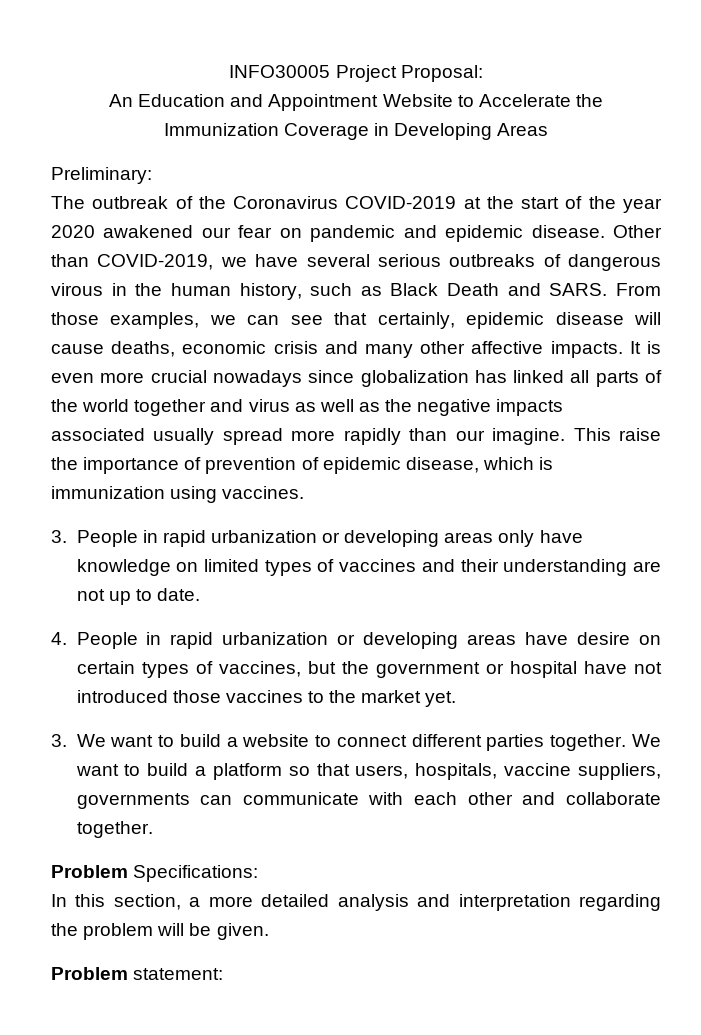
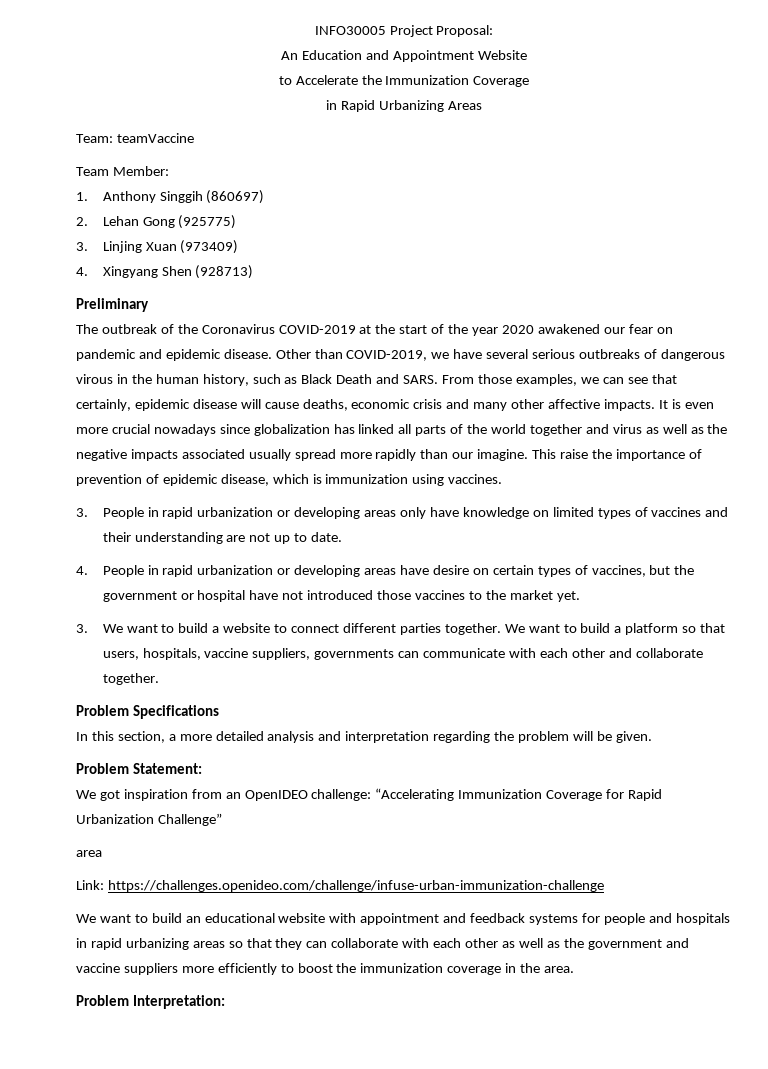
- An Education and Appointment Website to Accelerate the Immunization Coverage in Developing Areas
- Preliminary:
+ An Education and Appointment Website
+ to Accelerate the Immunization Coverage
+ in Rapid Urbanizing Areas
+ Team: teamVaccine
+ Team Member:
+ 1. Anthony Singgih (860697)
+ 2. Lehan Gong (925775)
+ 3. Linjing Xuan (973409)
+ 4. Xingyang Shen (928713)
+ Preliminary
- Problem Specifications:
+ Problem Specifications
- Problem statement:
+ Problem Statement:
+ We got inspiration from an OpenIDEO challenge: “Accelerating Immunization Coverage for Rapid Urbanization Challenge”
+ area
+ Link: https://challenges.openideo.com/challenge/infuse-urban-immunization-challenge
+ We want to build an educational website with appointment and feedback systems for people and hospitals in rapid urbanizing areas so that they can collaborate with each other as well as the government and vaccine suppliers more efficiently to boost the immunization coverage in the area.
+ Problem Interpretation:

